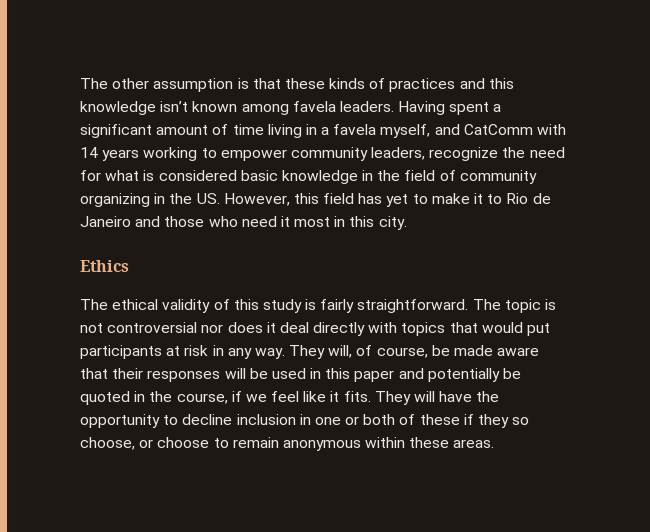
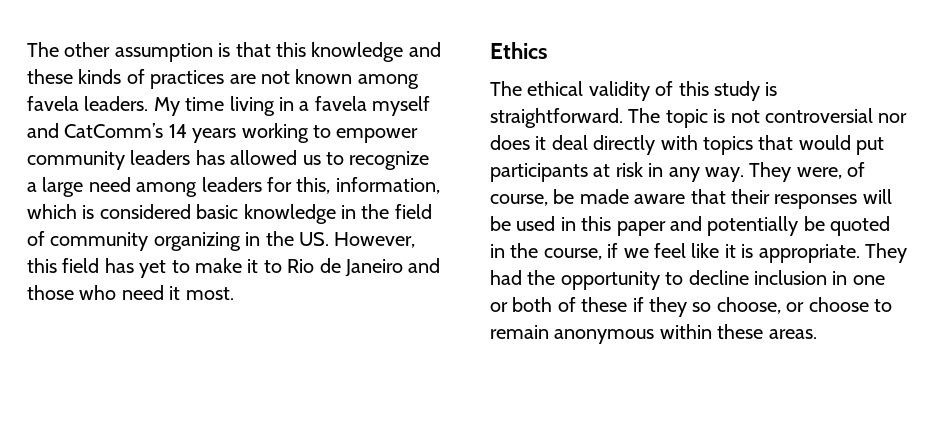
- The other assumption is that these kinds of practices and this knowledge isn’t known among favela leaders. Having spent a significant amount of time living in a favela myself, and CatComm with 14 years working to empower community leaders, recognize the need for what is considered basic knowledge in the field of community organizing in the US. However, this field has yet to make it to Rio de Janeiro and those who need it most in this city.
+ The other assumption is that this knowledge and these kinds of practices are not known among favela leaders. My time living in a favela myself and CatComm’s 14 years working to empower community leaders has allowed us to recognize a large need among leaders for this, information, which is considered basic knowledge in the field of community organizing in the US. However, this field has yet to make it to Rio de Janeiro and those who need it most.
- The ethical validity of this study is fairly straightforward.
+ The ethical validity of this study is straightforward.
- They will, of course, be made aware that their responses will be used in this paper and potentially be quoted in the course, if we feel like it fits. They will have the opportunity to decline inclusion in one or both of these if they so choose, or choose to remain anonymous within these areas.
+ They were, of course, be made aware that their responses will be used in this paper and potentially be quoted in the course, if we feel like it is appropriate. They had the opportunity to decline inclusion in one or both of these if they so choose, or choose to remain anonymous within these areas.

